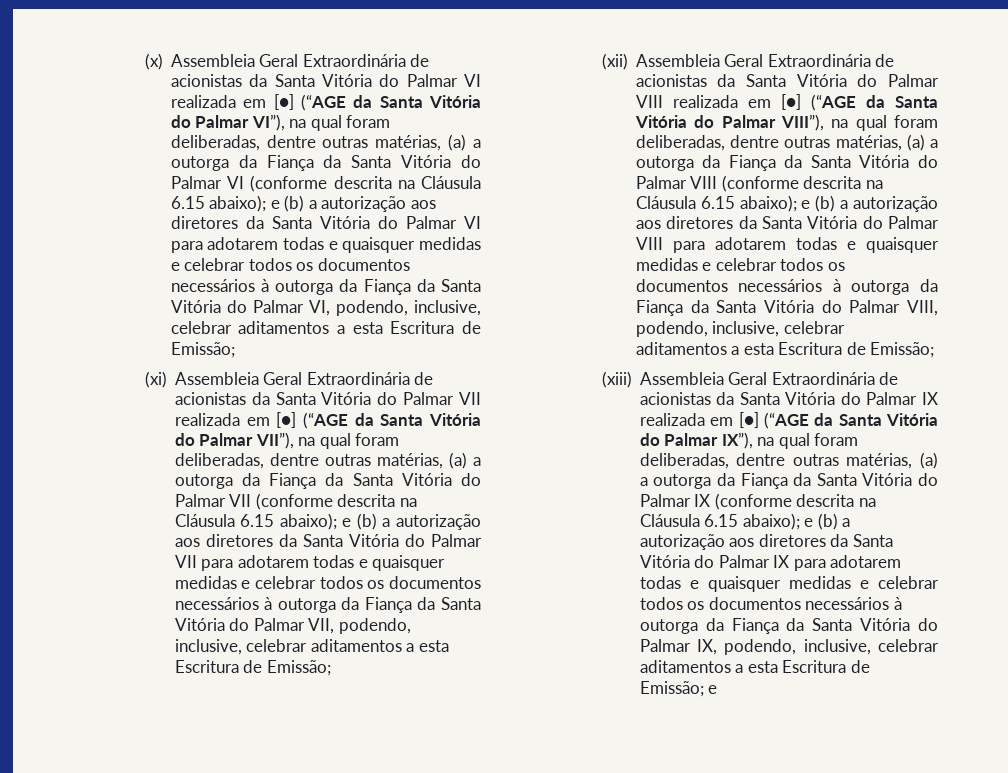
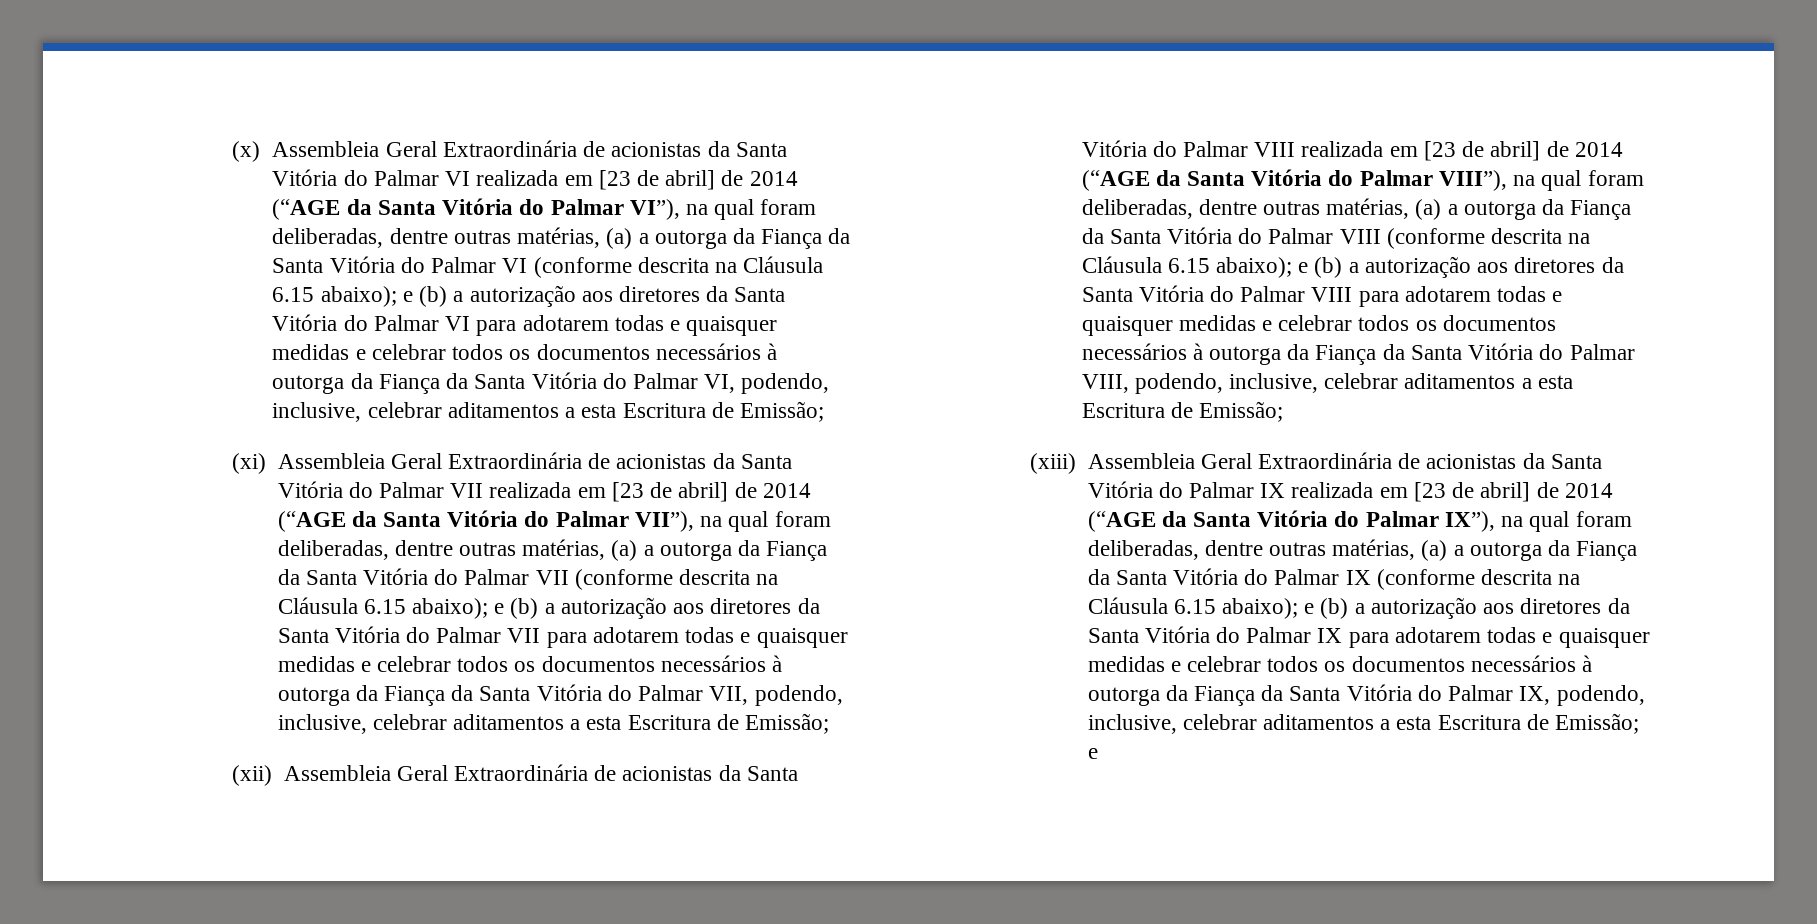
- (x) Assembleia Geral Extraordinária de acionistas da Santa Vitória do Palmar VI realizada em [●] (“AGE da Santa Vitória do Palmar VI”), na qual foram deliberadas, dentre outras matérias, (a) a outorga da Fiança da Santa Vitória do Palmar VI (conforme descrita na Cláusula 6.15 abaixo);
+ (x) Assembleia Geral Extraordinária de acionistas da Santa Vitória do Palmar VI realizada em [23 de abril] de 2014 (“AGE da Santa Vitória do Palmar VI”), na qual foram deliberadas, dentre outras matérias, (a) a outorga da Fiança da Santa Vitória do Palmar VI (conforme descrita na Cláusula 6.15 abaixo);
- (xi) Assembleia Geral Extraordinária de acionistas da Santa Vitória do Palmar VII realizada em [●] (“AGE da Santa Vitória do Palmar VII”), na qual foram deliberadas, dentre outras matérias, (a) a outorga da Fiança da Santa Vitória do Palmar VII (conforme descrita na Cláusula 6.15 abaixo);
+ (xi) Assembleia Geral Extraordinária de acionistas da Santa Vitória do Palmar VII realizada em [23 de abril] de 2014 (“AGE da Santa Vitória do Palmar VII”), na qual foram deliberadas, dentre outras matérias, (a) a outorga da Fiança da Santa Vitória do Palmar VII (conforme descrita na Cláusula 6.15 abaixo);
- (xii) Assembleia Geral Extraordinária de acionistas da Santa Vitória do Palmar VIII realizada em [●] (“AGE da Santa Vitória do Palmar VIII”), na qual foram deliberadas, dentre outras matérias, (a) a outorga da Fiança da Santa Vitória do Palmar VIII (conforme descrita na Cláusula 6.15 abaixo);
+ (xii) Assembleia Geral Extraordinária de acionistas da Santa Vitória do Palmar VIII realizada em [23 de abril] de 2014 (“AGE da Santa Vitória do Palmar VIII”), na qual foram deliberadas, dentre outras matérias, (a) a outorga da Fiança da Santa Vitória do Palmar VIII (conforme descrita na Cláusula 6.15 abaixo);
- (xiii) Assembleia Geral Extraordinária de acionistas da Santa Vitória do Palmar IX realizada em [●] (“AGE da Santa Vitória do Palmar IX”), na qual foram deliberadas, dentre outras matérias, (a) a outorga da Fiança da Santa Vitória do Palmar IX (conforme descrita na Cláusula 6.15 abaixo);
+ (xiii) Assembleia Geral Extraordinária de acionistas da Santa Vitória do Palmar IX realizada em [23 de abril] de 2014 (“AGE da Santa Vitória do Palmar IX”), na qual foram deliberadas, dentre outras matérias, (a) a outorga da Fiança da Santa Vitória do Palmar IX (conforme descrita na Cláusula 6.15 abaixo);

